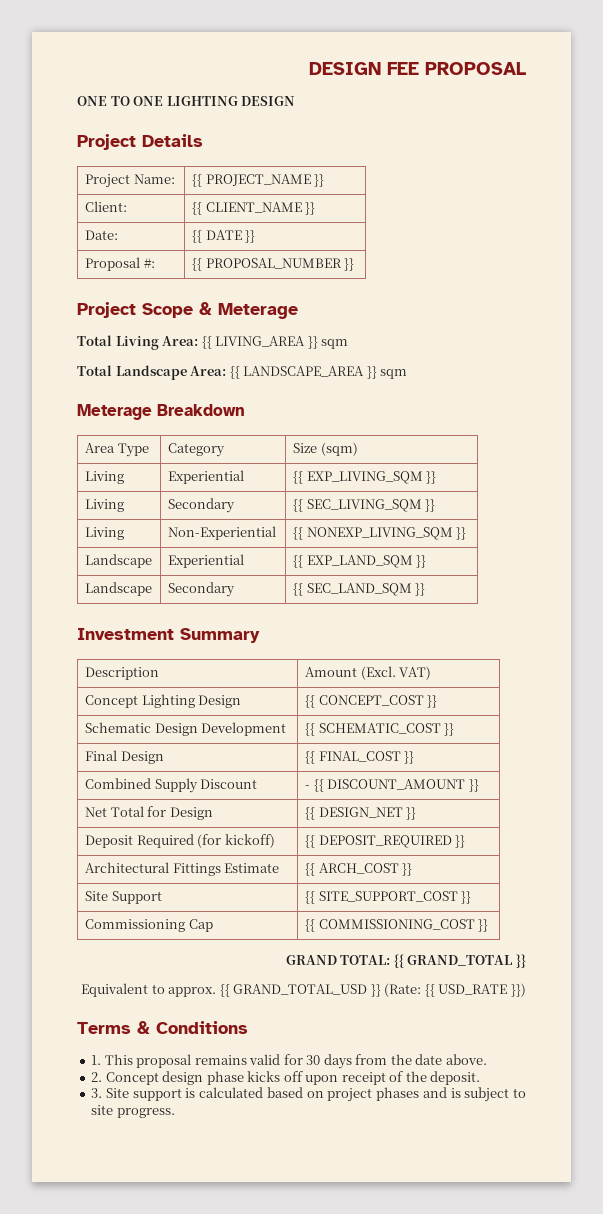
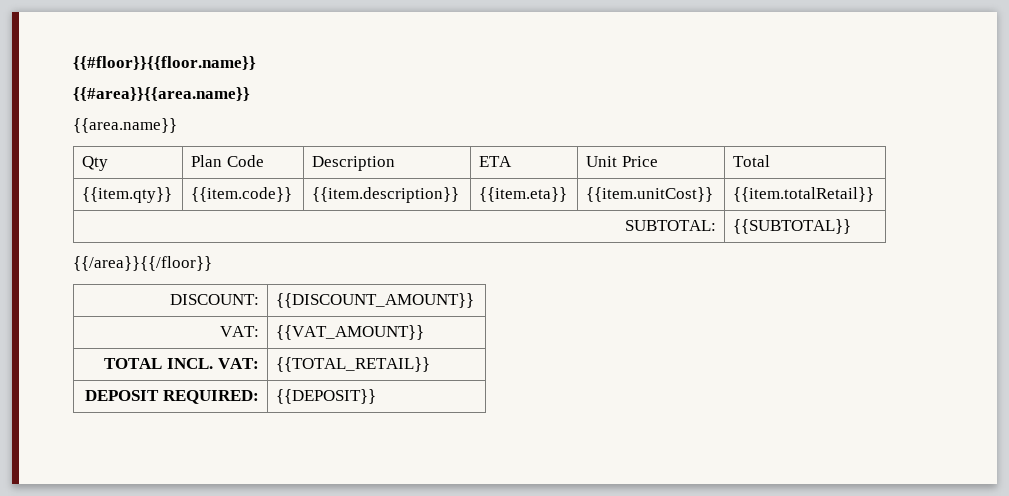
- DESIGN FEE PROPOSAL
- ONE TO ONE LIGHTING DESIGN
- Project Details
- Project Name: | {{ PROJECT_NAME }}
- Client: | {{ CLIENT_NAME }}
- Date: | {{ DATE }}
- Proposal #: | {{ PROPOSAL_NUMBER }}
- Project Scope & Meterage
- Total Living Area: {{ LIVING_AREA }} sqm
- Total Landscape Area: {{ LANDSCAPE_AREA }} sqm
- Meterage Breakdown
- Area Type | Category | Size (sqm)
- Living | Experiential | {{ EXP_LIVING_SQM }}
- Living | Secondary | {{ SEC_LIVING_SQM }}
- Living | Non-Experiential | {{ NONEXP_LIVING_SQM }}
- Landscape | Experiential | {{ EXP_LAND_SQM }}
- Landscape | Secondary | {{ SEC_LAND_SQM }}
- Investment Summary
- Description | Amount (Excl. VAT)
- Concept Lighting Design | {{ CONCEPT_COST }}
- Schematic Design Development | {{ SCHEMATIC_COST }}
- Final Design | {{ FINAL_COST }}
- Combined Supply Discount | - {{ DISCOUNT_AMOUNT }}
- Net Total for Design | {{ DESIGN_NET }}
- Deposit Required (for kickoff) | {{ DEPOSIT_REQUIRED }}
- Architectural Fittings Estimate | {{ ARCH_COST }}
- Site Support | {{ SITE_SUPPORT_COST }}
- Commissioning Cap | {{ COMMISSIONING_COST }}
- GRAND TOTAL: {{ GRAND_TOTAL }}
- Equivalent to approx. {{ GRAND_TOTAL_USD }} (Rate: {{ USD_RATE }})
- Terms & Conditions
- 1. This proposal remains valid for 30 days from the date above.
- 2. Concept design phase kicks off upon receipt of the deposit.
- 3. Site support is calculated based on project phases and is subject to site progress.
+ {{#floor}}{{floor.name}}
+ {{#area}}{{area.name}}
+ {{area.name}}
+ Qty | Plan Code | Description | ETA | Unit Price | Total
+ {{item.qty}} | {{item.code}} | {{item.description}} | {{item.eta}} | {{item.unitCost}} | {{item.totalRetail}}
+ SUBTOTAL: | {{SUBTOTAL}}
+ {{/area}}{{/floor}}
+ DISCOUNT: | {{DISCOUNT_AMOUNT}}
+ VAT: | {{VAT_AMOUNT}}
+ TOTAL INCL. VAT: | {{TOTAL_RETAIL}}
+ DEPOSIT REQUIRED: | {{DEPOSIT}}

